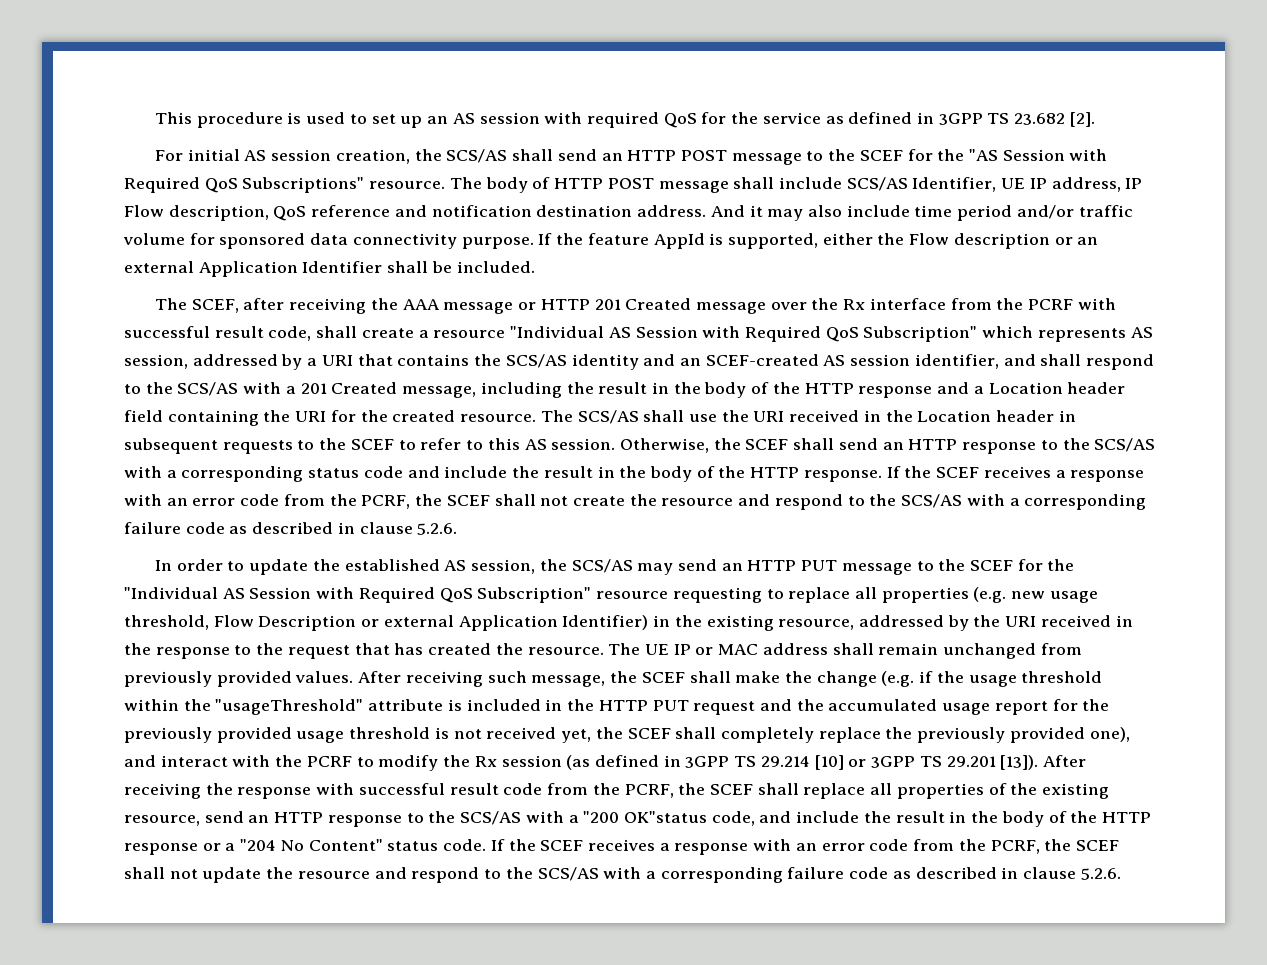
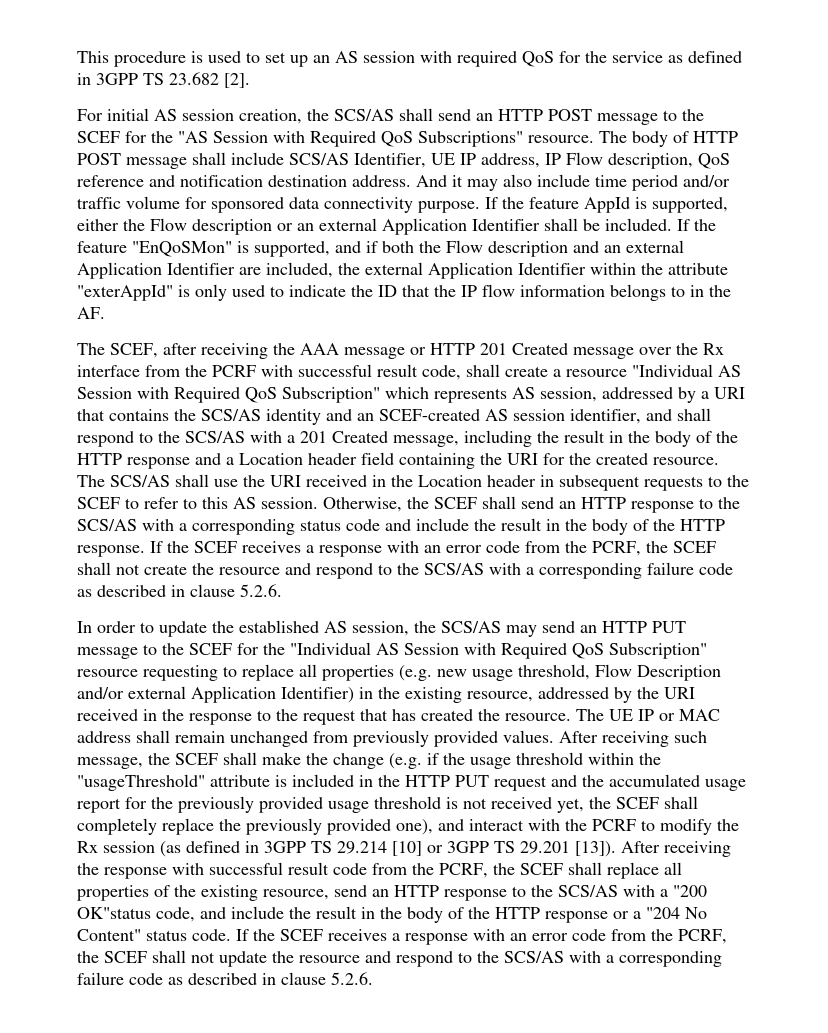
+ If the feature "EnQoSMon" is supported, and if both the Flow description and an external Application Identifier are included, the external Application Identifier within the attribute "exterAppId" is only used to indicate the ID that the IP flow information belongs to in the AF.
- In order to update the established AS session, the SCS/AS may send an HTTP PUT message to the SCEF for the "Individual AS Session with Required QoS Subscription" resource requesting to replace all properties (e.g. new usage threshold, Flow Description or external Application Identifier) in the existing resource, addressed by the URI received in the response to the request that has created the resource.
+ In order to update the established AS session, the SCS/AS may send an HTTP PUT message to the SCEF for the "Individual AS Session with Required QoS Subscription" resource requesting to replace all properties (e.g. new usage threshold, Flow Description and/or external Application Identifier) in the existing resource, addressed by the URI received in the response to the request that has created the resource.

